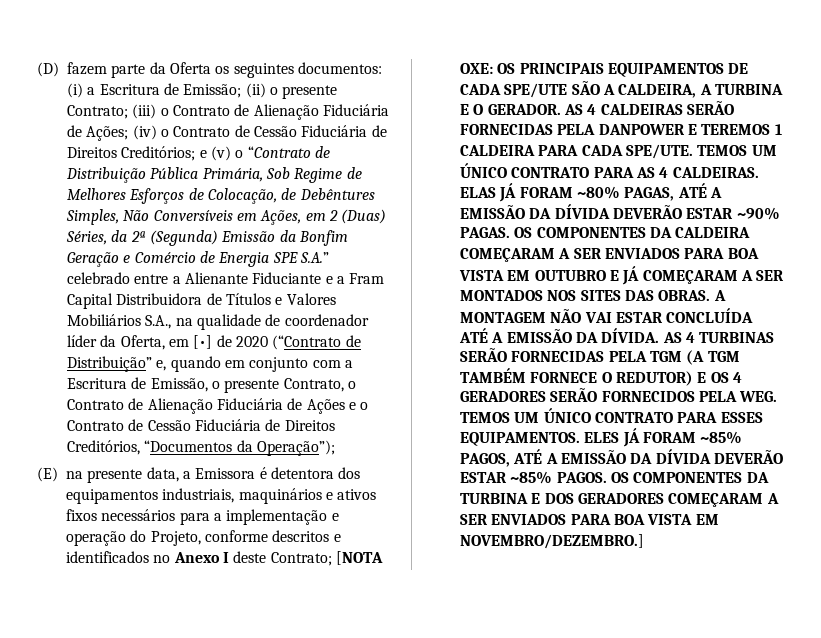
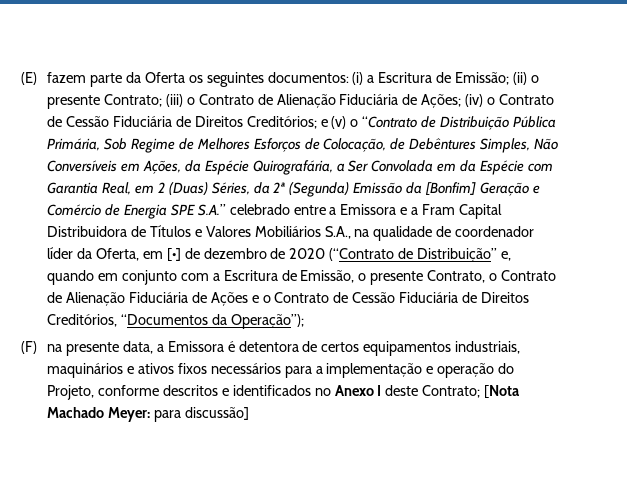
- (D) fazem parte da Oferta os seguintes documentos:
+ (E) fazem parte da Oferta os seguintes documentos:
- e (v) o “Contrato de Distribuição Pública Primária, Sob Regime de Melhores Esforços de Colocação, de Debêntures Simples, Não Conversíveis em Ações, em 2 (Duas) Séries, da 2ª (Segunda) Emissão da Bonfim Geração e Comércio de Energia SPE S.A.” celebrado entre a Alienante Fiduciante e a Fram Capital Distribuidora de Títulos e Valores Mobiliários S.A., na qualidade de coordenador líder da Oferta, em [•] de 2020 (“Contrato de Distribuição” e, quando em conjunto com a Escritura de Emissão, o presente Contrato, o Contrato de Alienação Fiduciária de Ações e o Contrato de Cessão Fiduciária de Direitos Creditórios, “Documentos da Operação”);
+ e (v) o “Contrato de Distribuição Pública Primária, Sob Regime de Melhores Esforços de Colocação, de Debêntures Simples, Não Conversíveis em Ações, da Espécie Quirografária, a Ser Convolada em da Espécie com Garantia Real, em 2 (Duas) Séries, da 2ª (Segunda) Emissão da [Bonfim] Geração e Comércio de Energia SPE S.A.” celebrado entre a Emissora e a Fram Capital Distribuidora de Títulos e Valores Mobiliários S.A., na qualidade de coordenador líder da Oferta, em [•] de dezembro de 2020 (“Contrato de Distribuição” e, quando em conjunto com a Escritura de Emissão, o presente Contrato, o Contrato de Alienação Fiduciária de Ações e o Contrato de Cessão Fiduciária de Direitos Creditórios, “Documentos da Operação”);
- (E) na presente data, a Emissora é detentora dos equipamentos industriais, maquinários e ativos fixos necessários para a implementação e operação do Projeto, conforme descritos e identificados no Anexo I deste Contrato; [NOTA OXE: OS PRINCIPAIS EQUIPAMENTOS DE CADA SPE/UTE SÃO A CALDEIRA, A TURBINA E O GERADOR. AS 4 CALDEIRAS SERÃO FORNECIDAS PELA DANPOWER E TEREMOS 1 CALDEIRA PARA CADA SPE/UTE. TEMOS UM ÚNICO CONTRATO PARA AS 4 CALDEIRAS. ELAS JÁ FORAM ~80% PAGAS, ATÉ A EMISSÃO DA DÍVIDA DEVERÃO ESTAR ~90% PAGAS. OS COMPONENTES DA CALDEIRA COMEÇARAM A SER ENVIADOS PARA BOA VISTA EM OUTUBRO E JÁ COMEÇARAM A SER MONTADOS NOS SITES DAS OBRAS. A MONTAGEM NÃO VAI ESTAR CONCLUÍDA ATÉ A EMISSÃO DA DÍVIDA. AS 4 TURBINAS SERÃO FORNECIDAS PELA TGM (A TGM TAMBÉM FORNECE O REDUTOR) E OS 4 GERADORES SERÃO FORNECIDOS PELA WEG. TEMOS UM ÚNICO CONTRATO PARA ESSES EQUIPAMENTOS. ELES JÁ FORAM ~85% PAGOS, ATÉ A EMISSÃO DA DÍVIDA DEVERÃO ESTAR ~85% PAGOS. OS COMPONENTES DA TURBINA E DOS GERADORES COMEÇARAM A SER ENVIADOS PARA BOA VISTA EM NOVEMBRO/DEZEMBRO.]
+ (F) na presente data, a Emissora é detentora de certos equipamentos industriais, maquinários e ativos fixos necessários para a implementação e operação do Projeto, conforme descritos e identificados no Anexo I deste Contrato; [Nota Machado Meyer: para discussão]

